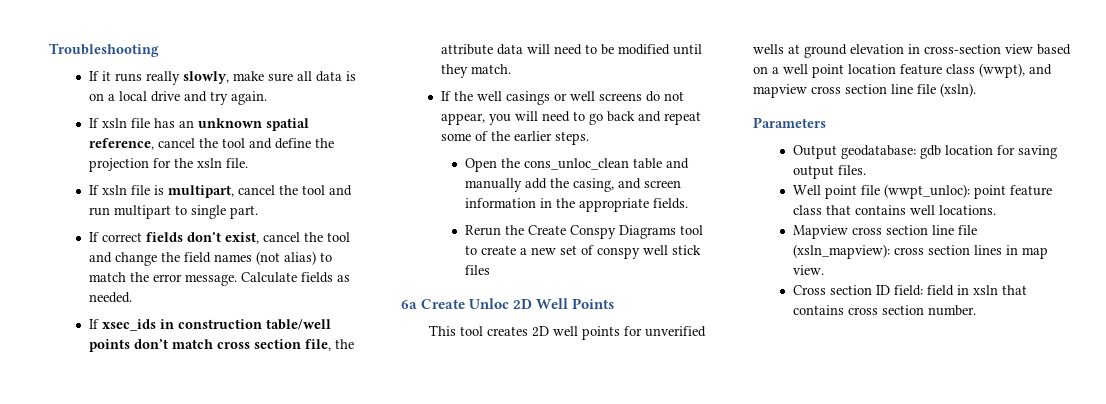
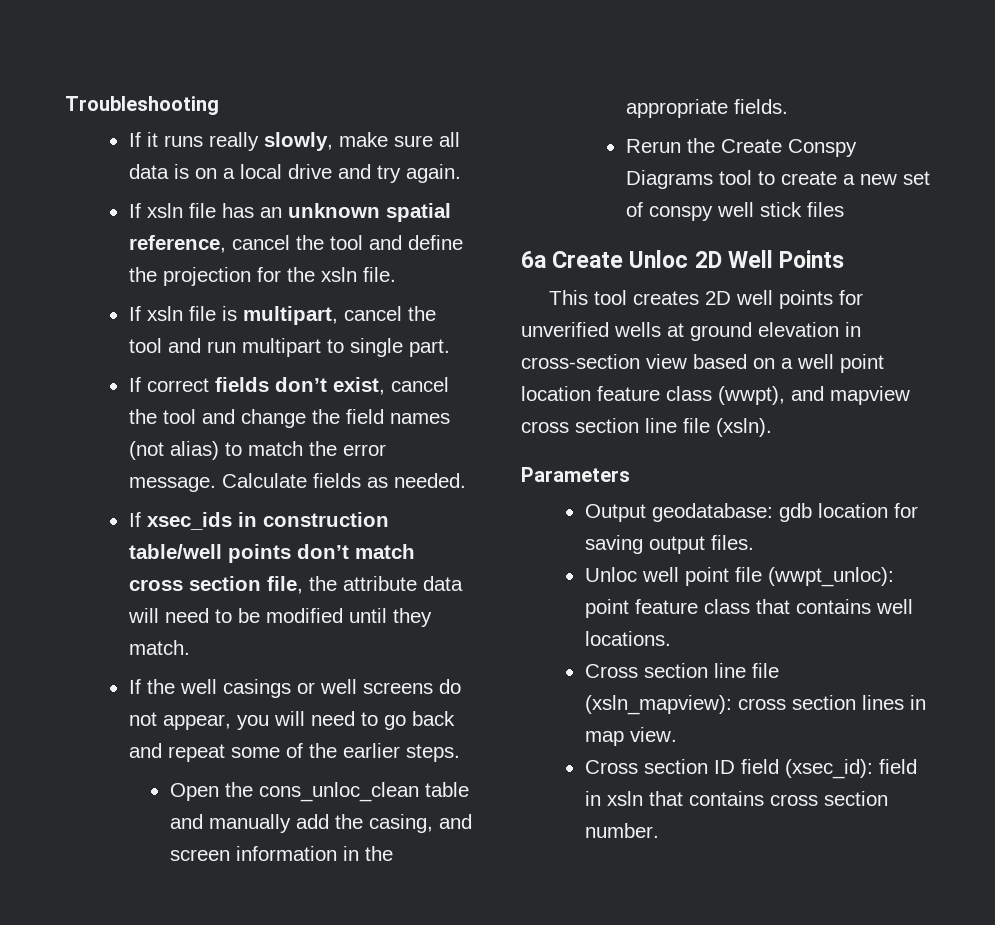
- Well point file (wwpt_unloc): point feature class that contains well locations.
+ Unloc well point file (wwpt_unloc): point feature class that contains well locations.
- Mapview cross section line file (xsln_mapview): cross section lines in map view.
+ Cross section line file (xsln_mapview): cross section lines in map view.
- Cross section ID field: field in xsln that contains cross section number.
+ Cross section ID field (xsec_id): field in xsln that contains cross section number.

